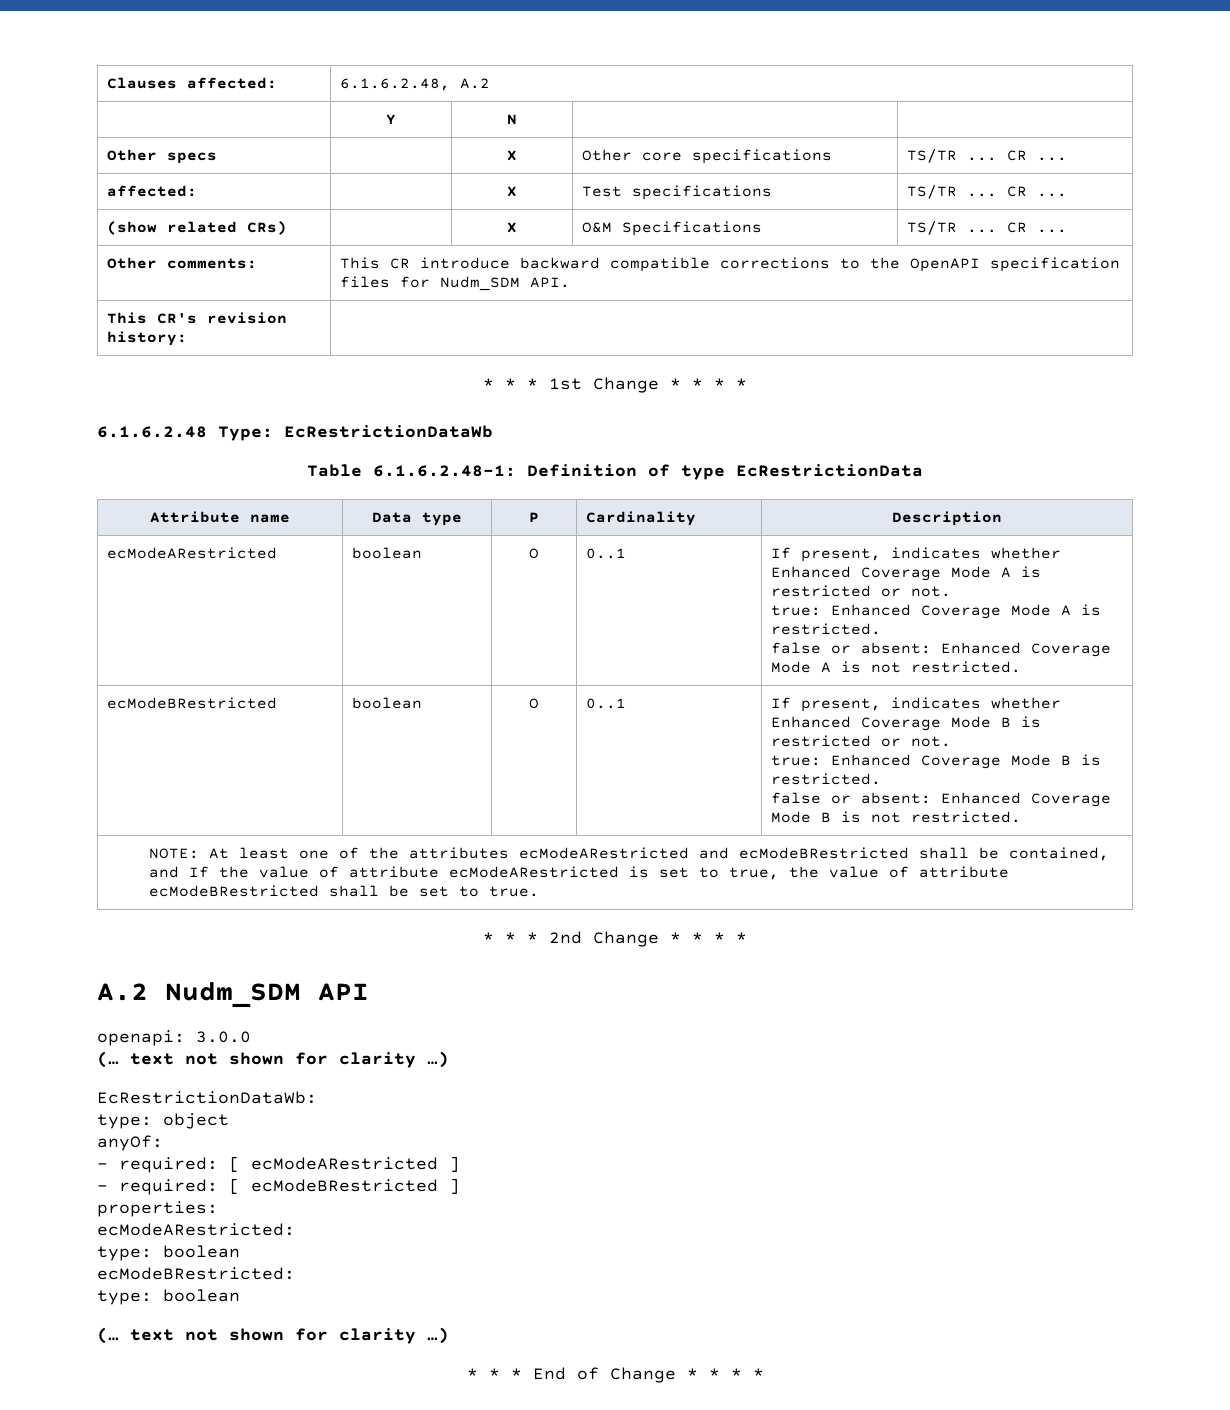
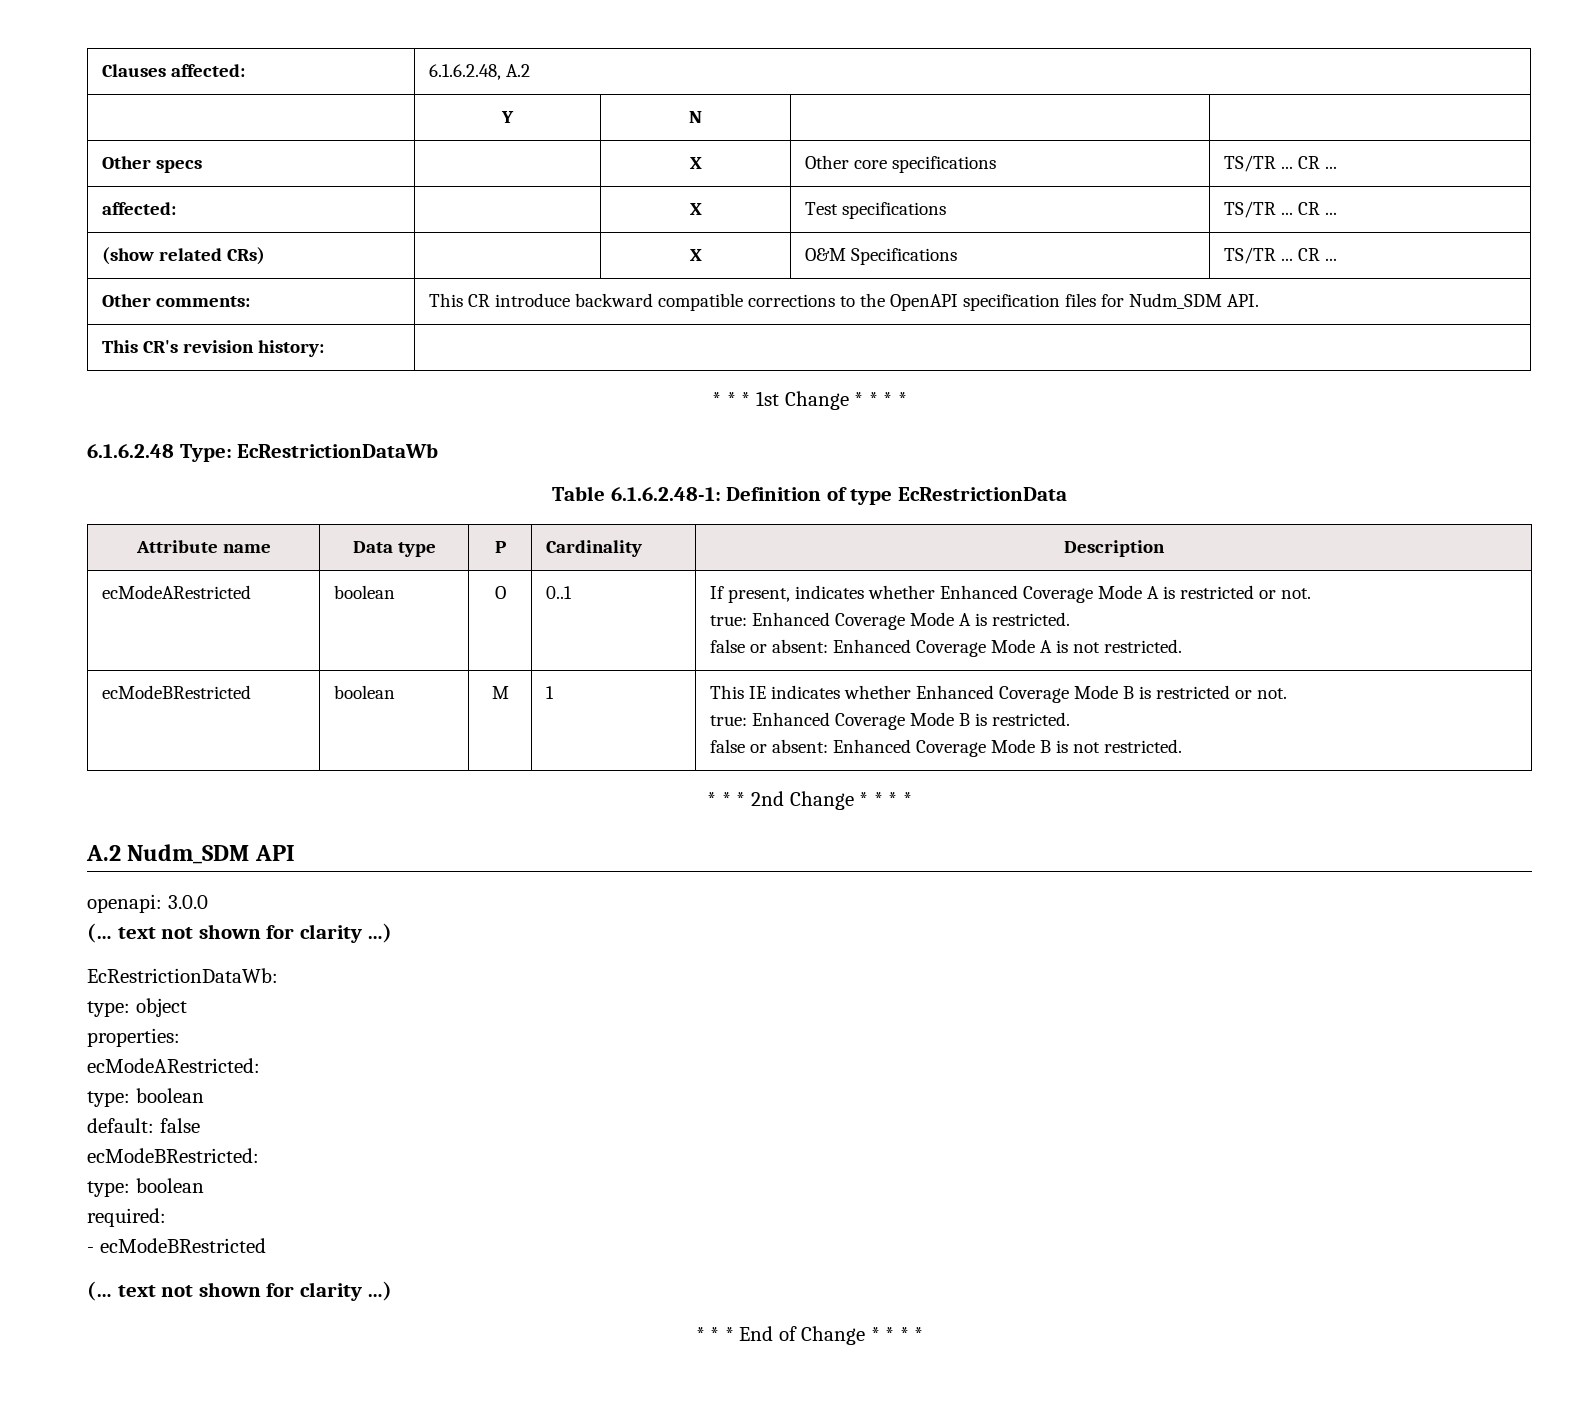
- ecModeBRestricted | boolean | O | 0..1 | If present, indicates whether Enhanced Coverage Mode B is restricted or not.
+ ecModeBRestricted | boolean | M | 1 | This IE indicates whether Enhanced Coverage Mode B is restricted or not.
- NOTE: At least one of the attributes ecModeARestricted and ecModeBRestricted shall be contained, and If the value of attribute ecModeARestricted is set to true, the value of attribute ecModeBRestricted shall be set to true.
- anyOf:
- - required: [ ecModeARestricted ]
- - required: [ ecModeBRestricted ]
+ default: false
+ required:
+ - ecModeBRestricted

